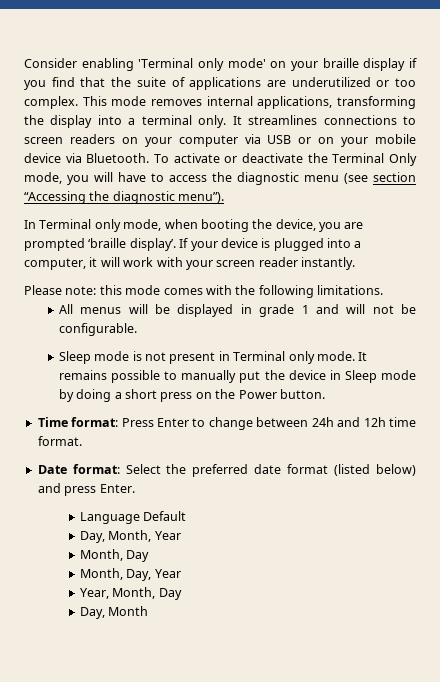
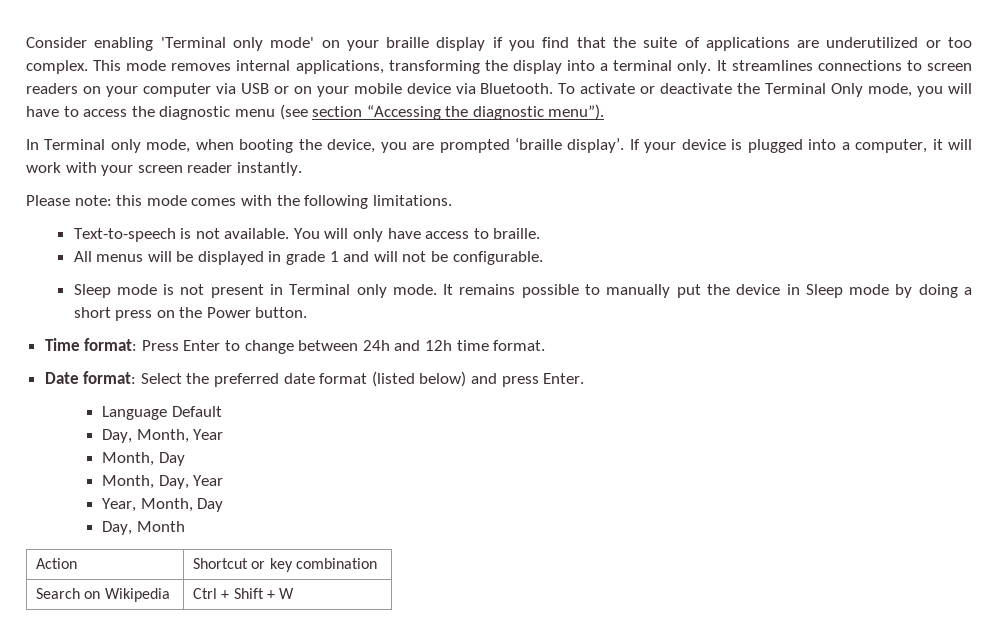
+ Text-to-speech is not available. You will only have access to braille.
+ Action | Shortcut or key combination
+ Search on Wikipedia | Ctrl + Shift + W

